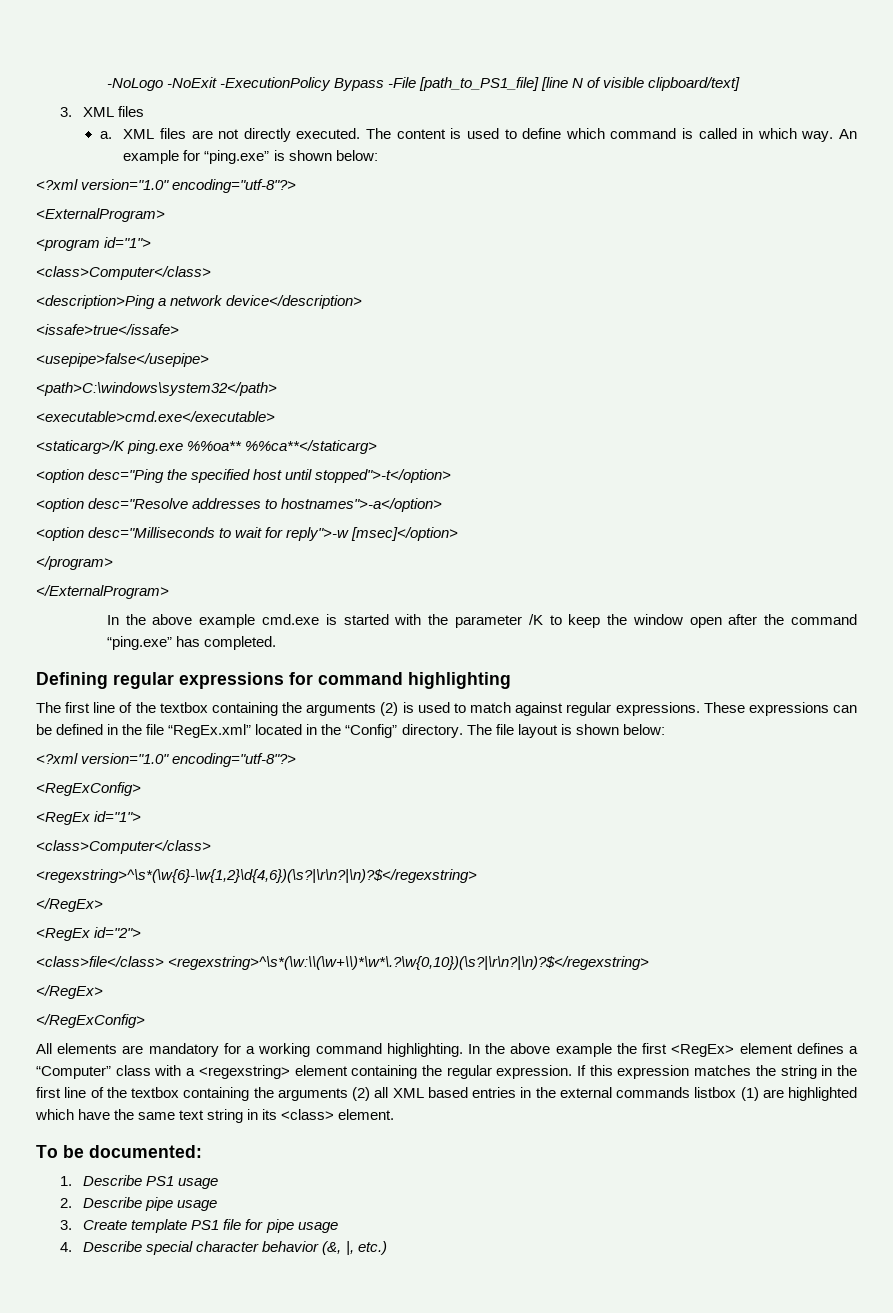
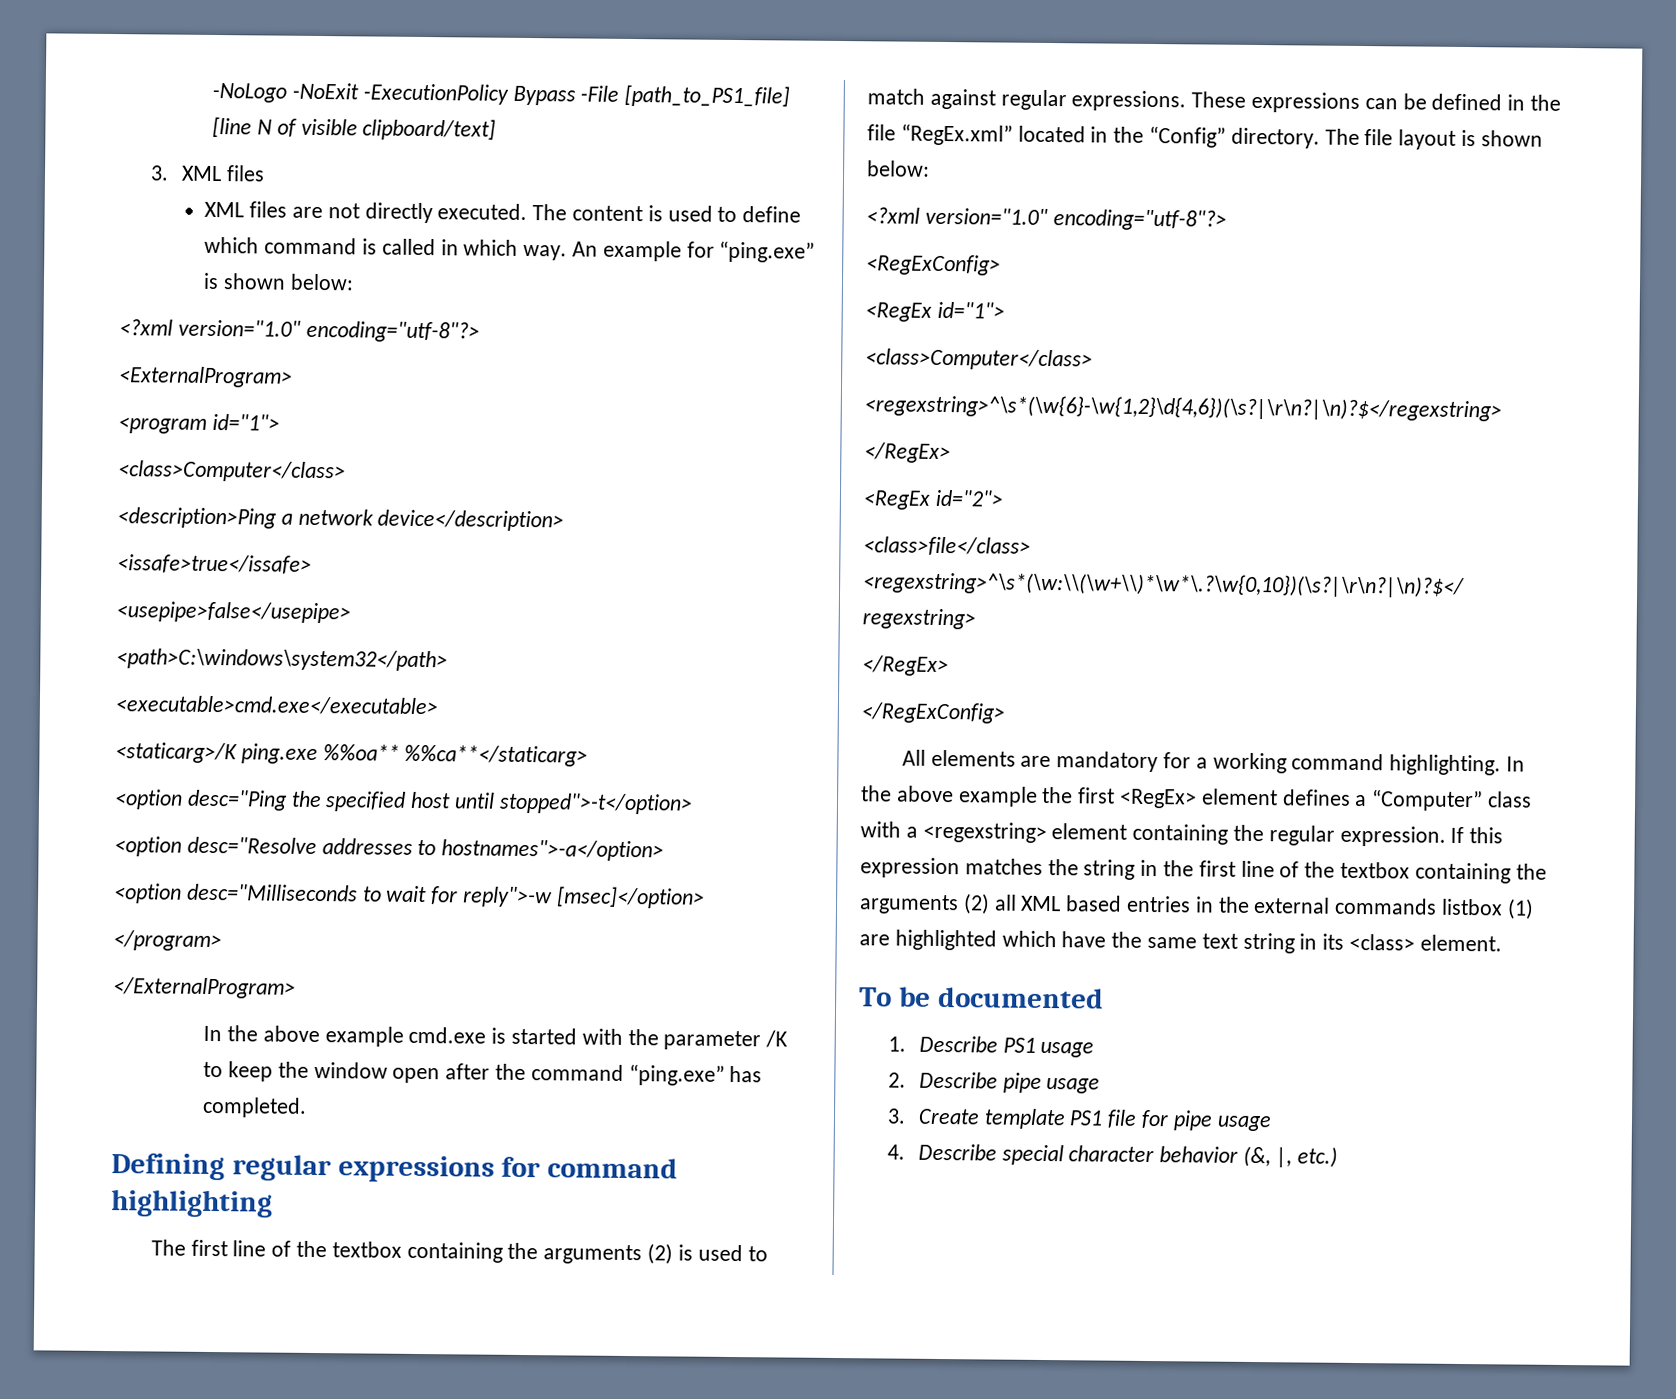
- a.
- To be documented:
+ To be documented

